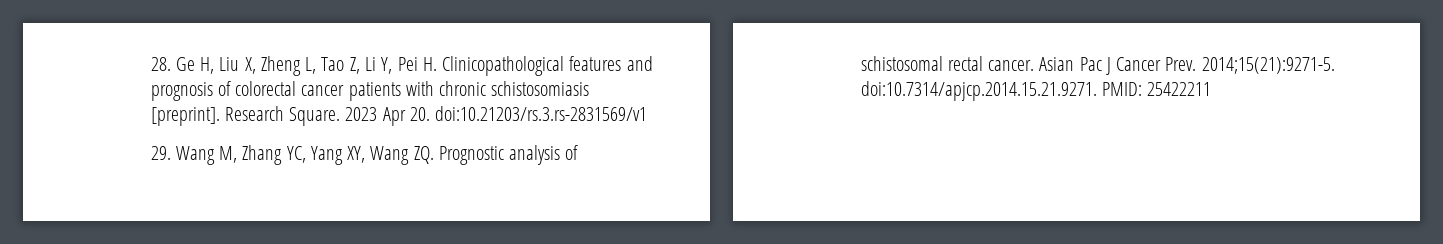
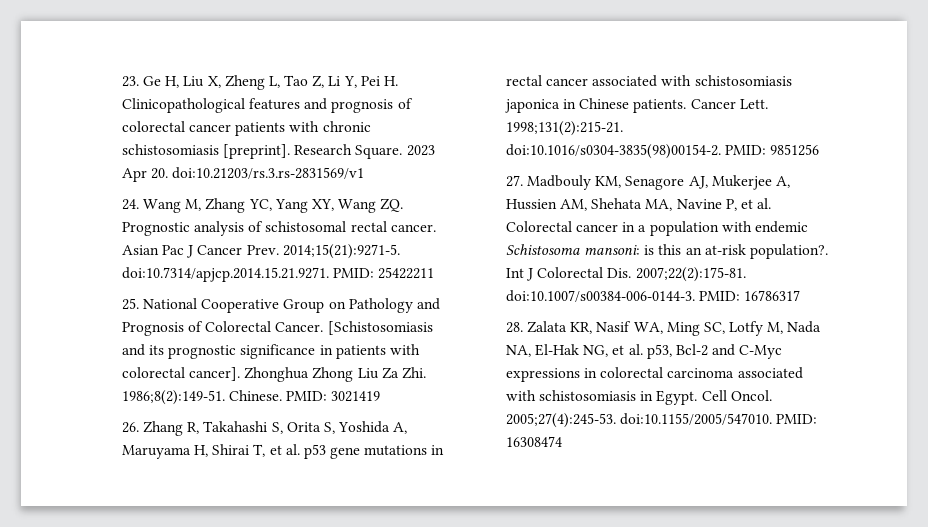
- 28. Ge H, Liu X, Zheng L, Tao Z, Li Y, Pei H. Clinicopathological features and prognosis of colorectal cancer patients with chronic schistosomiasis [preprint].
+ 23. Ge H, Liu X, Zheng L, Tao Z, Li Y, Pei H. Clinicopathological features and prognosis of colorectal cancer patients with chronic schistosomiasis [preprint].
- 29. Wang M, Zhang YC, Yang XY, Wang ZQ. Prognostic analysis of schistosomal rectal cancer.
+ 24. Wang M, Zhang YC, Yang XY, Wang ZQ. Prognostic analysis of schistosomal rectal cancer.
+ 25. National Cooperative Group on Pathology and Prognosis of Colorectal Cancer. [Schistosomiasis and its prognostic significance in patients with colorectal cancer]. Zhonghua Zhong Liu Za Zhi. 1986;8(2):149-51. Chinese. PMID: 3021419
+ 26. Zhang R, Takahashi S, Orita S, Yoshida A, Maruyama H, Shirai T, et al. p53 gene mutations in rectal cancer associated with schistosomiasis japonica in Chinese patients. Cancer Lett. 1998;131(2):215-21. doi:10.1016/s0304-3835(98)00154-2. PMID: 9851256
+ 27. Madbouly KM, Senagore AJ, Mukerjee A, Hussien AM, Shehata MA, Navine P, et al. Colorectal cancer in a population with endemic Schistosoma mansoni: is this an at-risk population?. Int J Colorectal Dis. 2007;22(2):175-81. doi:10.1007/s00384-006-0144-3. PMID: 16786317
+ 28. Zalata KR, Nasif WA, Ming SC, Lotfy M, Nada NA, El-Hak NG, et al. p53, Bcl-2 and C-Myc expressions in colorectal carcinoma associated with schistosomiasis in Egypt. Cell Oncol. 2005;27(4):245-53. doi:10.1155/2005/547010. PMID: 16308474

